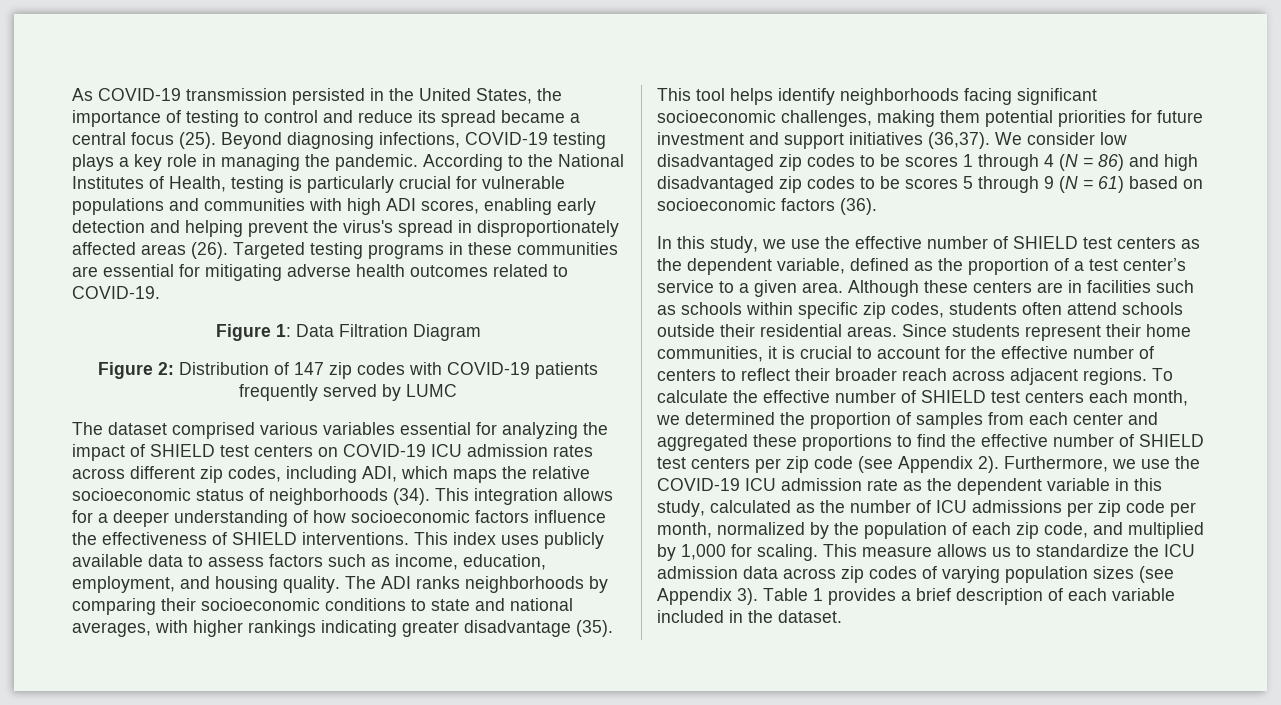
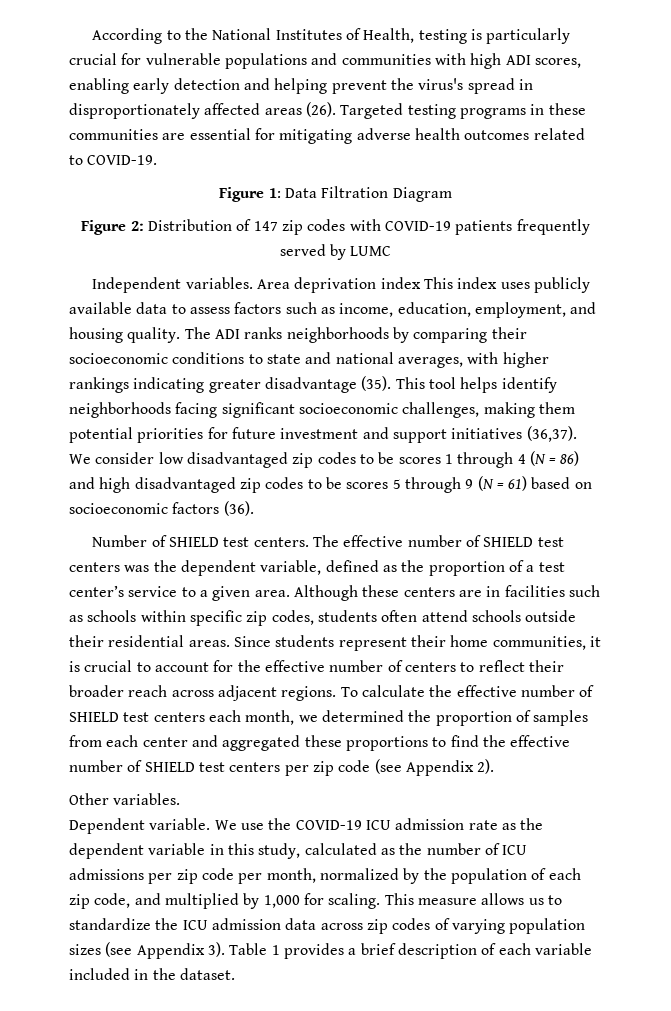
- As COVID-19 transmission persisted in the United States, the importance of testing to control and reduce its spread became a central focus (25). Beyond diagnosing infections, COVID-19 testing plays a key role in managing the pandemic.
- The dataset comprised various variables essential for analyzing the impact of SHIELD test centers on COVID-19 ICU admission rates across different zip codes, including ADI, which maps the relative socioeconomic status of neighborhoods (34). This integration allows for a deeper understanding of how socioeconomic factors influence the effectiveness of SHIELD interventions. This index uses publicly available data to assess factors such as income, education, employment, and housing quality.
+ Independent variables. Area deprivation index This index uses publicly available data to assess factors such as income, education, employment, and housing quality.
- In this study, we use the effective number of SHIELD test centers as the dependent variable, defined as the proportion of a test center’s service to a given area.
+ Number of SHIELD test centers. The effective number of SHIELD test centers was the dependent variable, defined as the proportion of a test center’s service to a given area.
- To calculate the effective number of SHIELD test centers each month, we determined the proportion of samples from each center and aggregated these proportions to find the effective number of SHIELD test centers per zip code (see Appendix 2). Furthermore, we use the COVID-19 ICU admission rate as the dependent variable in this study, calculated as the number of ICU admissions per zip code per month, normalized by the population of each zip code, and multiplied by 1,000 for scaling.
+ To calculate the effective number of SHIELD test centers each month, we determined the proportion of samples from each center and aggregated these proportions to find the effective number of SHIELD test centers per zip code (see Appendix 2).
+ Other variables.
+ Dependent variable. We use the COVID-19 ICU admission rate as the dependent variable in this study, calculated as the number of ICU admissions per zip code per month, normalized by the population of each zip code, and multiplied by 1,000 for scaling.

